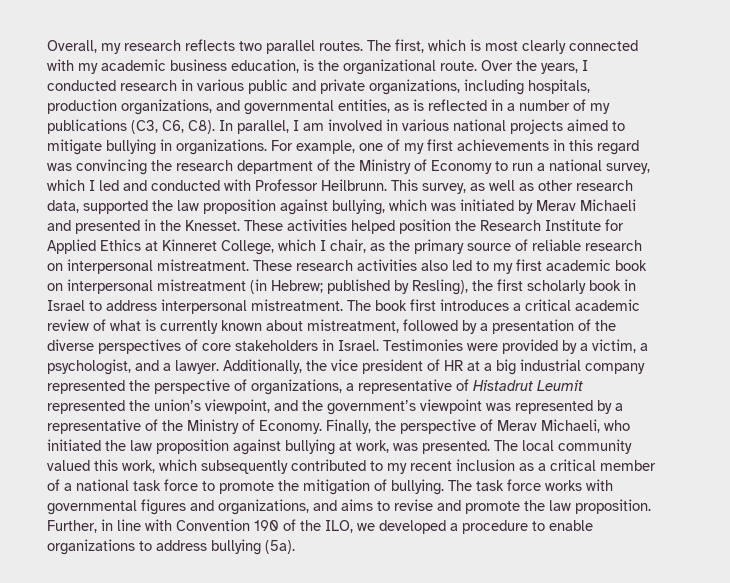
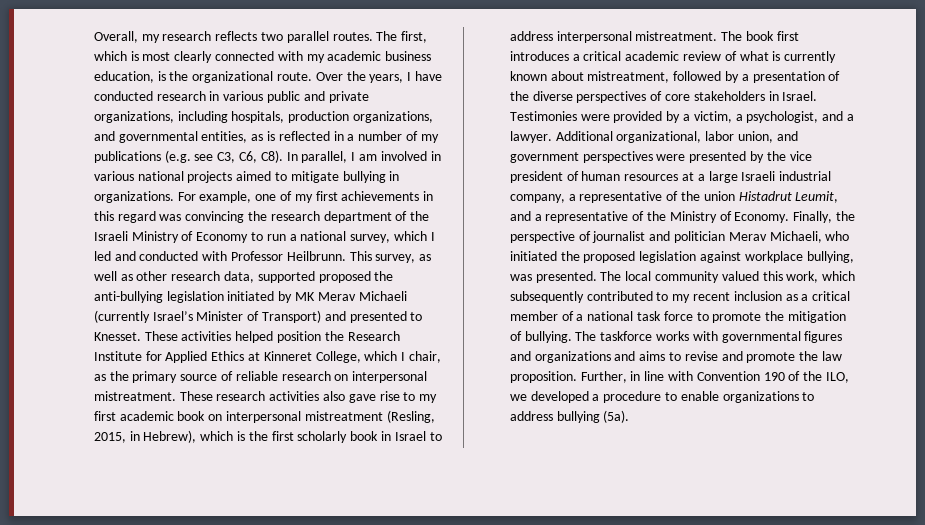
- Over the years, I conducted research in various public and private organizations, including hospitals, production organizations, and governmental entities, as is reflected in a number of my publications (C3, C6, C8). In parallel, I am involved in various national projects aimed to mitigate bullying in organizations.
+ Over the years, I have conducted research in various public and private organizations, including hospitals, production organizations, and governmental entities, as is reflected in a number of my publications (e.g. see C3, C6, C8). In parallel, I am involved in various national projects aimed to mitigate bullying in organizations.
- For example, one of my first achievements in this regard was convincing the research department of the Ministry of Economy to run a national survey, which I led and conducted with Professor Heilbrunn.
+ For example, one of my first achievements in this regard was convincing the research department of the Israeli Ministry of Economy to run a national survey, which I led and conducted with Professor Heilbrunn.
- This survey, as well as other research data, supported the law proposition against bullying, which was initiated by Merav Michaeli and presented in the Knesset.
+ This survey, as well as other research data, supported proposed the anti-bullying legislation initiated by MK Merav Michaeli (currently Israel’s Minister of Transport) and presented to Knesset.
- These research activities also led to my first academic book on interpersonal mistreatment (in Hebrew; published by Resling), the first scholarly book in Israel to address interpersonal mistreatment.
+ These research activities also gave rise to my first academic book on interpersonal mistreatment (Resling, 2015, in Hebrew), which is the first scholarly book in Israel to address interpersonal mistreatment.
- Additionally, the vice president of HR at a big industrial company represented the perspective of organizations, a representative of Histadrut Leumit represented the union’s viewpoint, and the government’s viewpoint was represented by a representative of the Ministry of Economy.
+ Additional organizational, labor union, and government perspectives were presented by the vice president of human resources at a large Israeli industrial company, a representative of the union Histadrut Leumit, and a representative of the Ministry of Economy.
- Finally, the perspective of Merav Michaeli, who initiated the law proposition against bullying at work, was presented.
+ Finally, the perspective of journalist and politician Merav Michaeli, who initiated the proposed legislation against workplace bullying, was presented.
- The task force works with governmental figures and organizations, and aims to revise and promote the law proposition.
+ The taskforce works with governmental figures and organizations and aims to revise and promote the law proposition.

